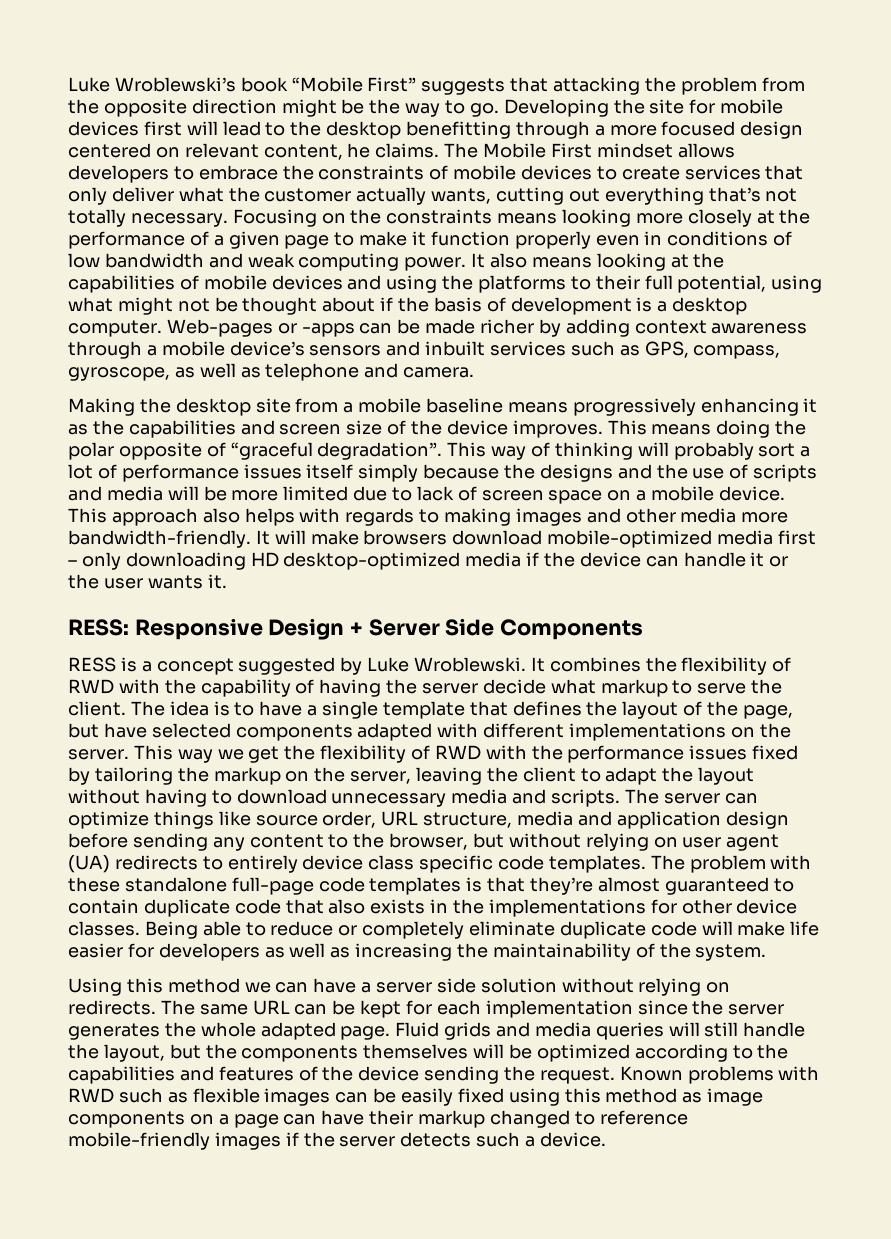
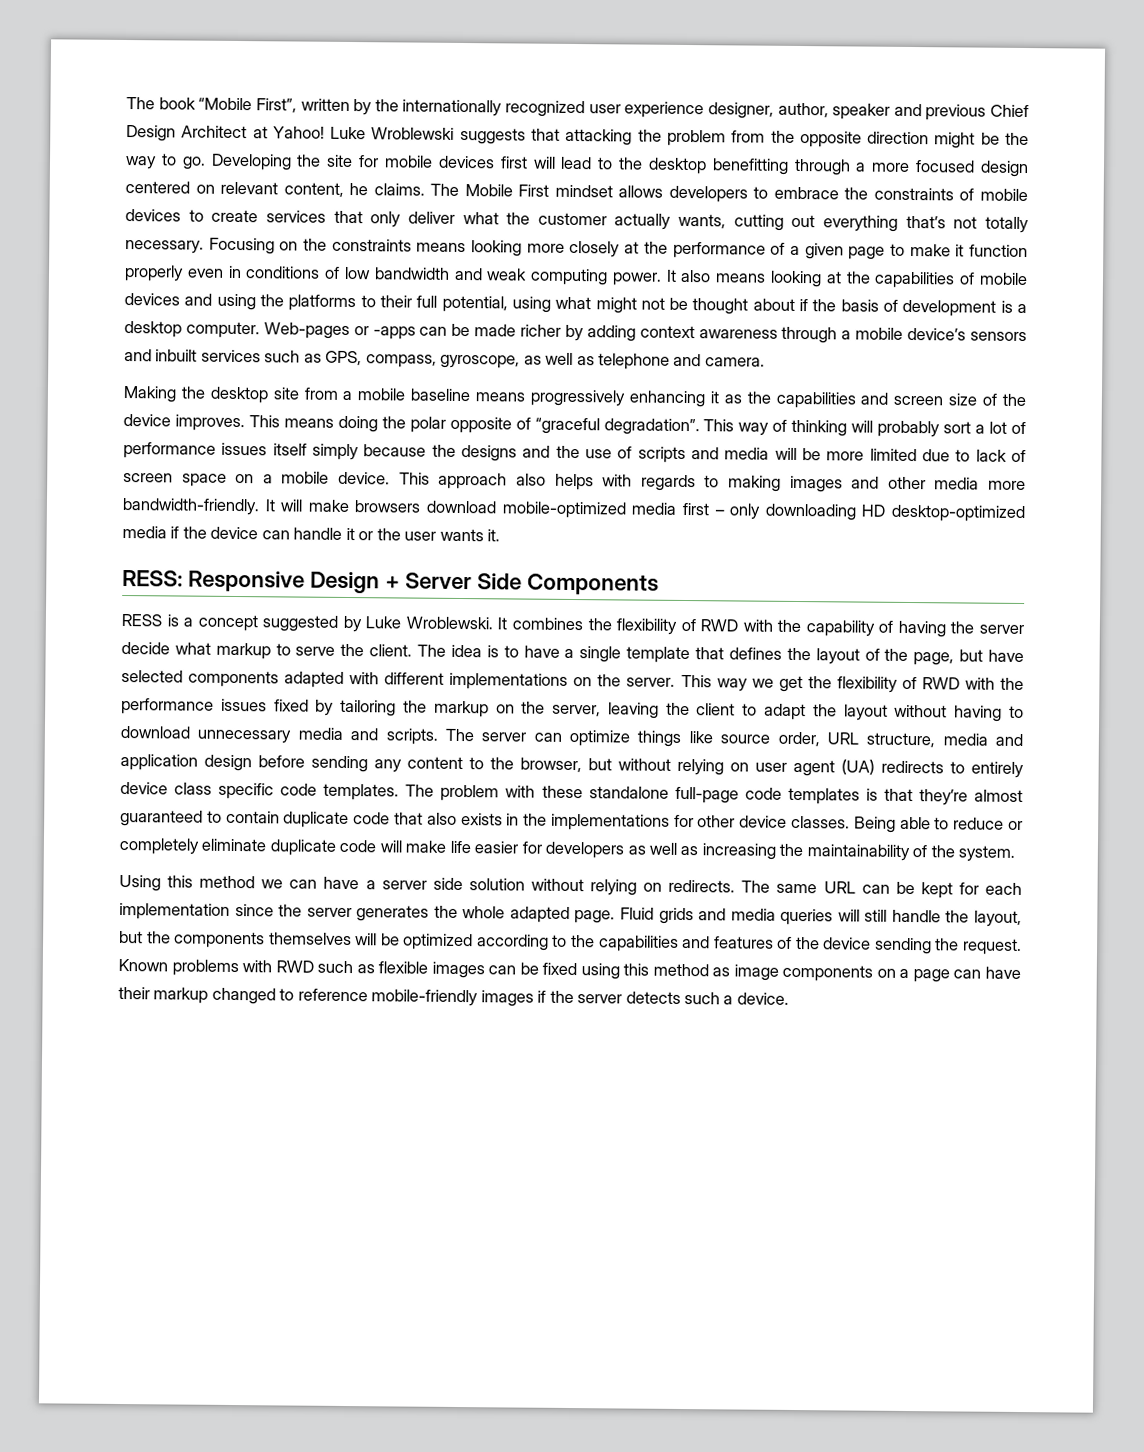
- Luke Wroblewski’s book “Mobile First” suggests that attacking the problem from the opposite direction might be the way to go.
+ The book “Mobile First”, written by the internationally recognized user experience designer, author, speaker and previous Chief Design Architect at Yahoo! Luke Wroblewski suggests that attacking the problem from the opposite direction might be the way to go.
- Known problems with RWD such as flexible images can be easily fixed using this method as image components on a page can have their markup changed to reference mobile-friendly images if the server detects such a device.
+ Known problems with RWD such as flexible images can be fixed using this method as image components on a page can have their markup changed to reference mobile-friendly images if the server detects such a device.

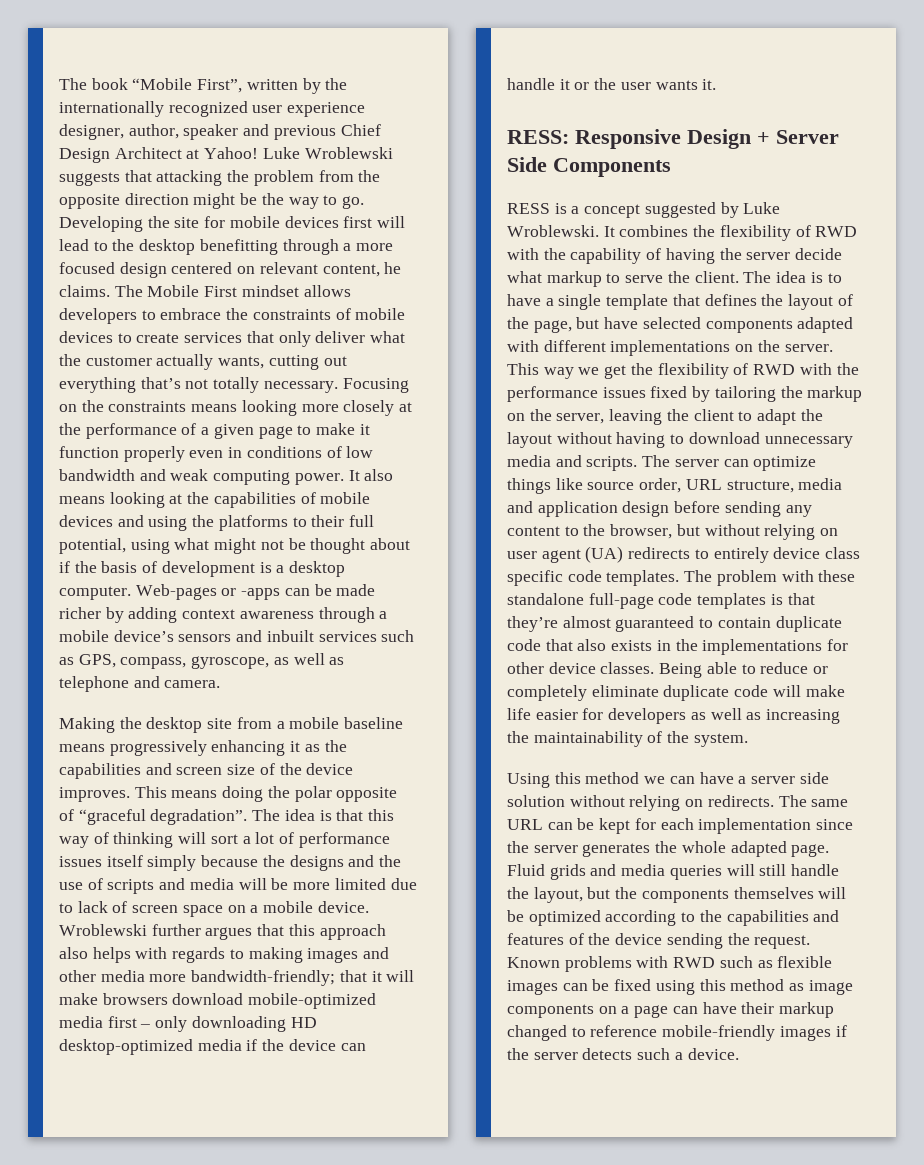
- This way of thinking will probably sort a lot of performance issues itself simply because the designs and the use of scripts and media will be more limited due to lack of screen space on a mobile device.
+ The idea is that this way of thinking will sort a lot of performance issues itself simply because the designs and the use of scripts and media will be more limited due to lack of screen space on a mobile device.
- This approach also helps with regards to making images and other media more bandwidth-friendly. It will make browsers download mobile-optimized media first – only downloading HD desktop-optimized media if the device can handle it or the user wants it.
+ Wroblewski further argues that this approach also helps with regards to making images and other media more bandwidth-friendly; that it will make browsers download mobile-optimized media first – only downloading HD desktop-optimized media if the device can handle it or the user wants it.

